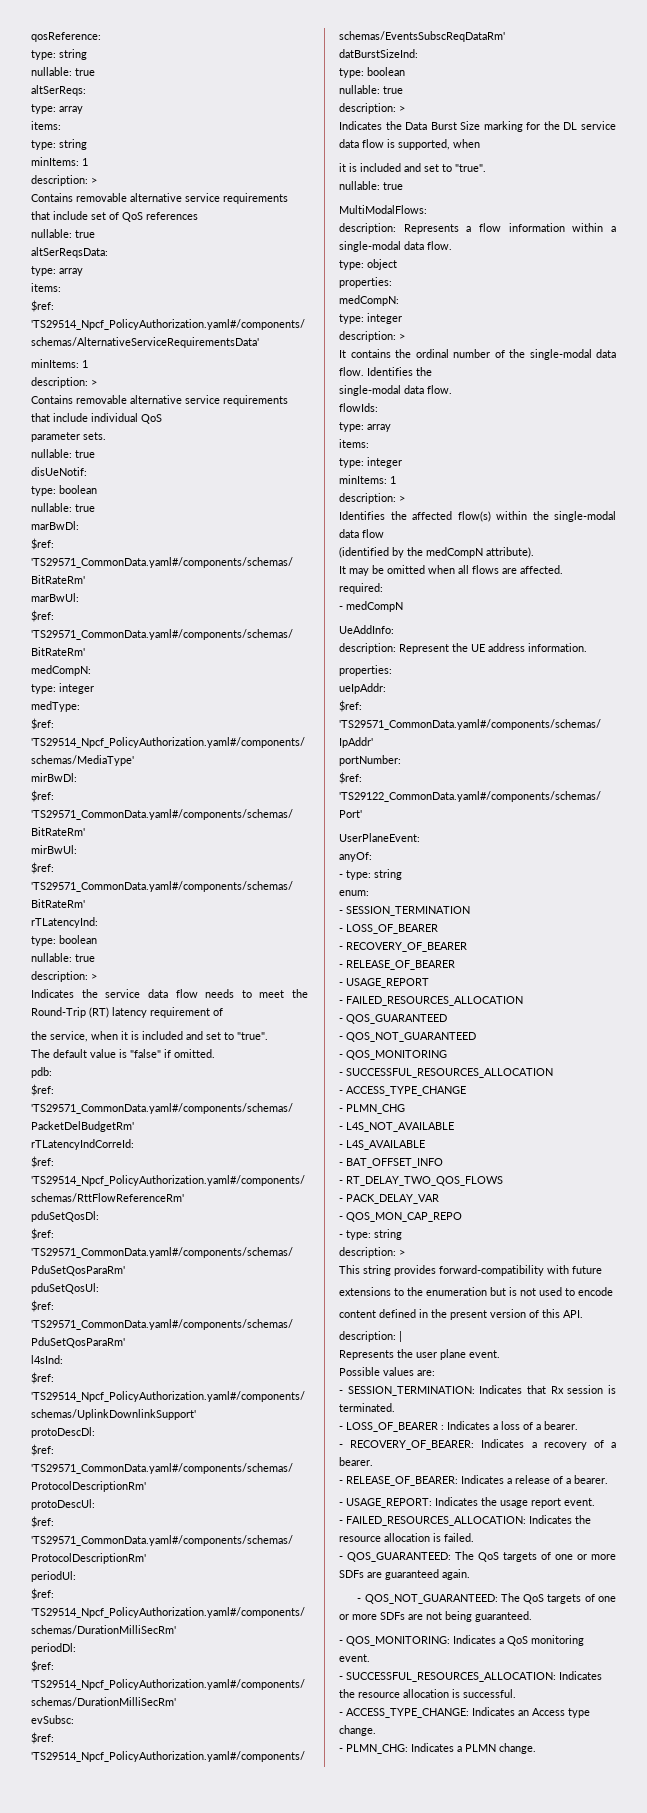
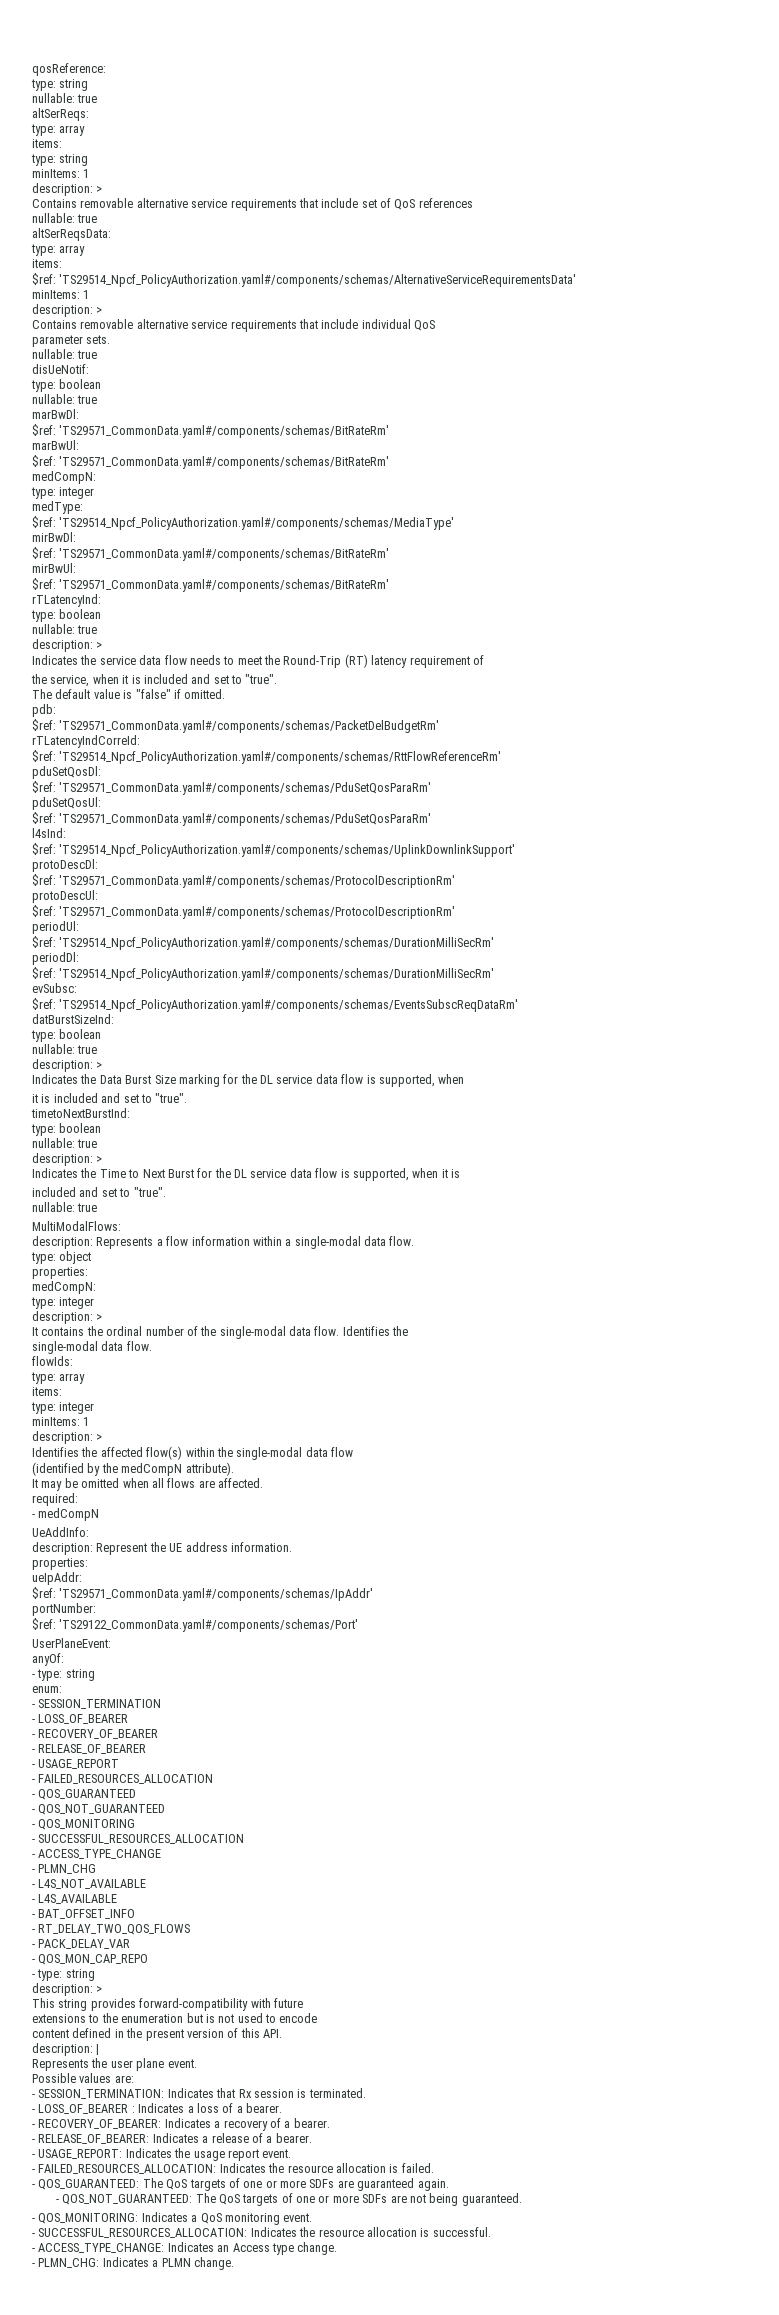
+ timetoNextBurstInd:
+ type: boolean
+ nullable: true
+ description: >
+ Indicates the Time to Next Burst for the DL service data flow is supported, when it is
+ included and set to "true".

